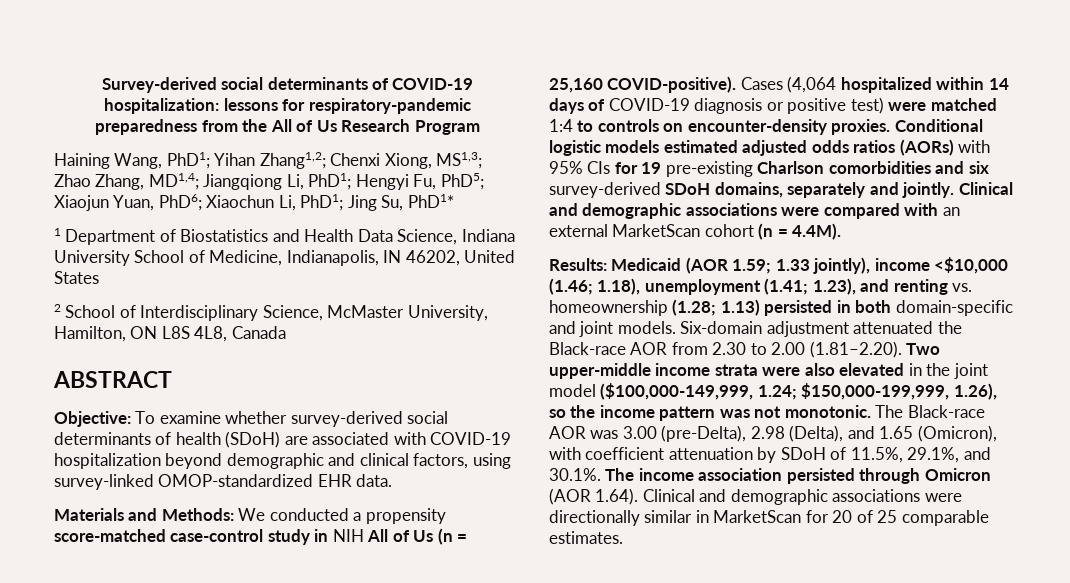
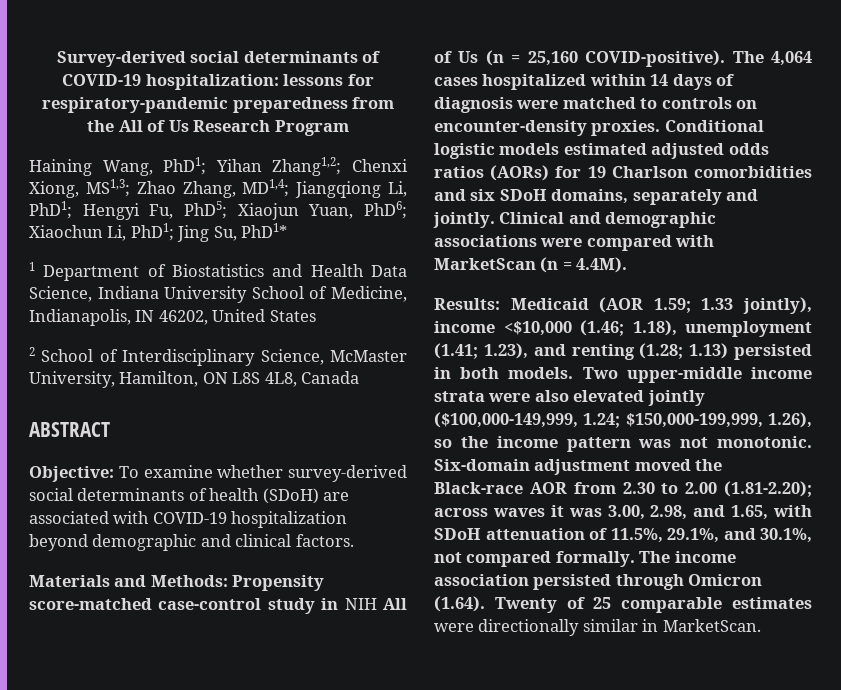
- Objective: To examine whether survey-derived social determinants of health (SDoH) are associated with COVID-19 hospitalization beyond demographic and clinical factors, using survey-linked OMOP-standardized EHR data.
+ Objective: To examine whether survey-derived social determinants of health (SDoH) are associated with COVID-19 hospitalization beyond demographic and clinical factors.
- Materials and Methods: We conducted a propensity score-matched case-control study in NIH All of Us (n = 25,160 COVID-positive).
+ Materials and Methods: Propensity score-matched case-control study in NIH All of Us (n = 25,160 COVID-positive).
- Cases (4,064 hospitalized within 14 days of COVID-19 diagnosis or positive test) were matched 1:4 to controls on encounter-density proxies.
+ The 4,064 cases hospitalized within 14 days of diagnosis were matched to controls on encounter-density proxies.
- Conditional logistic models estimated adjusted odds ratios (AORs) with 95% CIs for 19 pre-existing Charlson comorbidities and six survey-derived SDoH domains, separately and jointly.
+ Conditional logistic models estimated adjusted odds ratios (AORs) for 19 Charlson comorbidities and six SDoH domains, separately and jointly.
- Clinical and demographic associations were compared with an external MarketScan cohort (n = 4.4M).
+ Clinical and demographic associations were compared with MarketScan (n = 4.4M).
- Results: Medicaid (AOR 1.59; 1.33 jointly), income <$10,000 (1.46; 1.18), unemployment (1.41; 1.23), and renting vs. homeownership (1.28; 1.13) persisted in both domain-specific and joint models. Six-domain adjustment attenuated the Black-race AOR from 2.30 to 2.00 (1.81–2.20). Two upper-middle income strata were also elevated in the joint model ($100,000-149,999, 1.24; $150,000-199,999, 1.26), so the income pattern was not monotonic.
+ Results: Medicaid (AOR 1.59; 1.33 jointly), income <$10,000 (1.46; 1.18), unemployment (1.41; 1.23), and renting (1.28; 1.13) persisted in both models. Two upper-middle income strata were also elevated jointly ($100,000-149,999, 1.24; $150,000-199,999, 1.26), so the income pattern was not monotonic.
- The Black-race AOR was 3.00 (pre-Delta), 2.98 (Delta), and 1.65 (Omicron), with coefficient attenuation by SDoH of 11.5%, 29.1%, and 30.1%. The income association persisted through Omicron (AOR 1.64). Clinical and demographic associations were directionally similar in MarketScan for 20 of 25 comparable estimates.
+ Six-domain adjustment moved the Black-race AOR from 2.30 to 2.00 (1.81-2.20); across waves it was 3.00, 2.98, and 1.65, with SDoH attenuation of 11.5%, 29.1%, and 30.1%, not compared formally. The income association persisted through Omicron (1.64). Twenty of 25 comparable estimates were directionally similar in MarketScan.

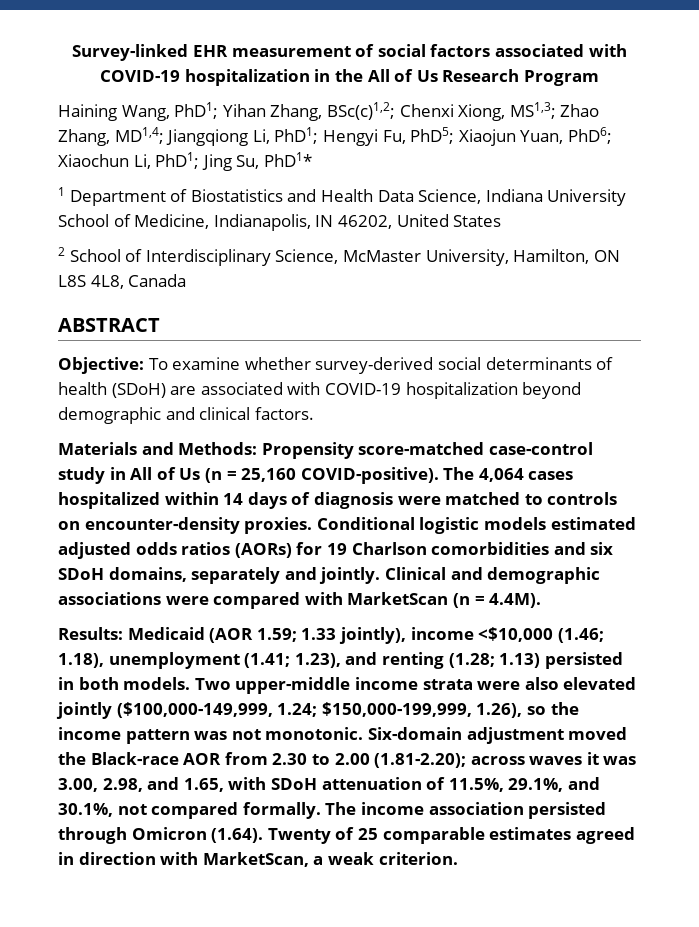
- Survey-derived social determinants of COVID-19 hospitalization: lessons for respiratory-pandemic preparedness from the All of Us Research Program
+ Survey-linked EHR measurement of social factors associated with COVID-19 hospitalization in the All of Us Research Program
- Haining Wang, PhD1; Yihan Zhang1,2; Chenxi Xiong, MS1,3; Zhao Zhang, MD1,4; Jiangqiong Li, PhD1; Hengyi Fu, PhD5; Xiaojun Yuan, PhD6; Xiaochun Li, PhD1; Jing Su, PhD1*
+ Haining Wang, PhD1; Yihan Zhang, BSc(c)1,2; Chenxi Xiong, MS1,3; Zhao Zhang, MD1,4; Jiangqiong Li, PhD1; Hengyi Fu, PhD5; Xiaojun Yuan, PhD6; Xiaochun Li, PhD1; Jing Su, PhD1*
- Materials and Methods: Propensity score-matched case-control study in NIH All of Us (n = 25,160 COVID-positive).
+ Materials and Methods: Propensity score-matched case-control study in All of Us (n = 25,160 COVID-positive).
- The income association persisted through Omicron (1.64). Twenty of 25 comparable estimates were directionally similar in MarketScan.
+ The income association persisted through Omicron (1.64). Twenty of 25 comparable estimates agreed in direction with MarketScan, a weak criterion.

